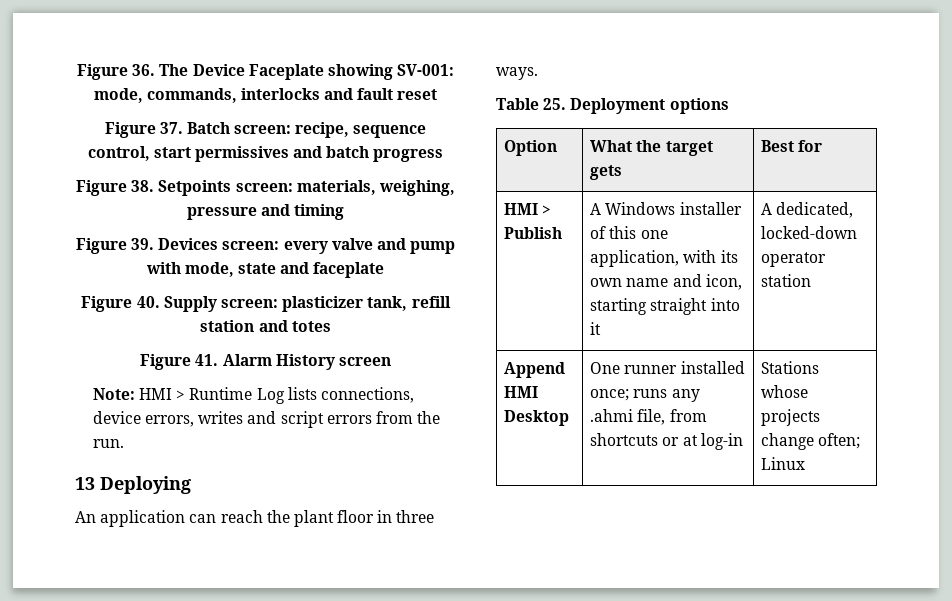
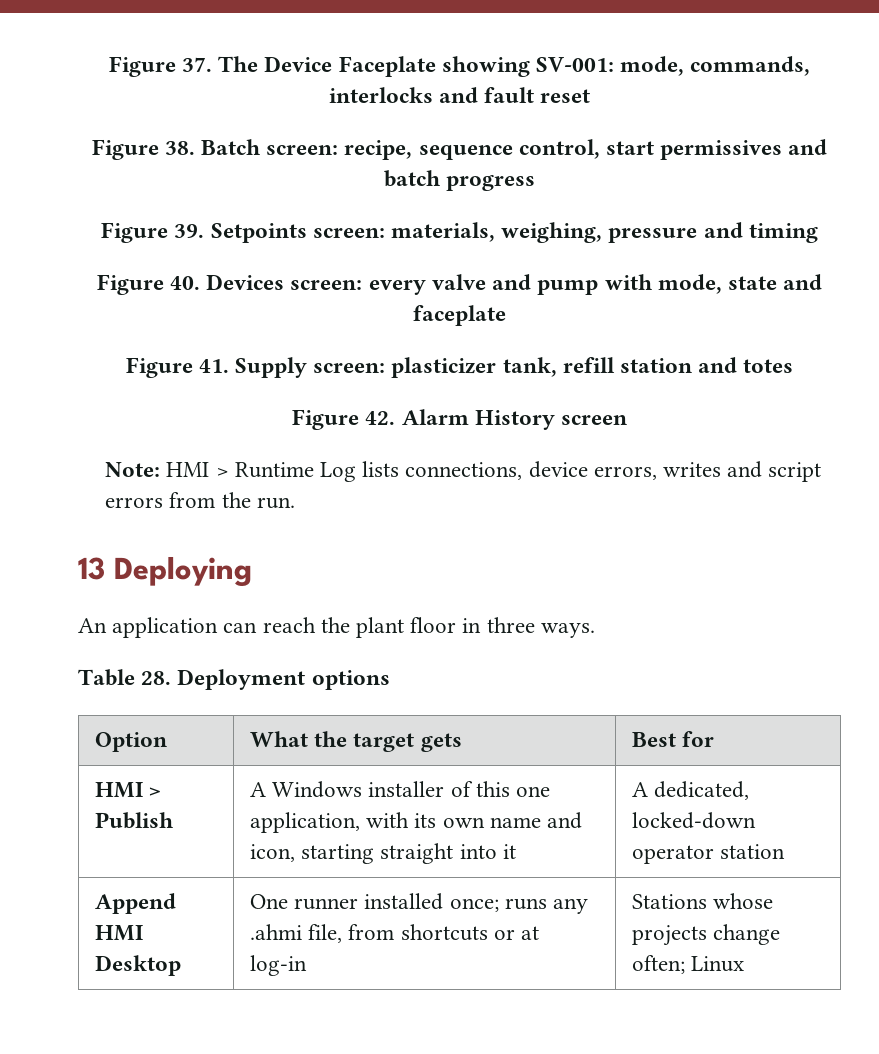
- Figure 36. The Device Faceplate showing SV-001: mode, commands, interlocks and fault reset
+ Figure 37. The Device Faceplate showing SV-001: mode, commands, interlocks and fault reset
- Figure 37. Batch screen: recipe, sequence control, start permissives and batch progress
+ Figure 38. Batch screen: recipe, sequence control, start permissives and batch progress
- Figure 38. Setpoints screen: materials, weighing, pressure and timing
+ Figure 39. Setpoints screen: materials, weighing, pressure and timing
- Figure 39. Devices screen: every valve and pump with mode, state and faceplate
+ Figure 40. Devices screen: every valve and pump with mode, state and faceplate
- Figure 40. Supply screen: plasticizer tank, refill station and totes
+ Figure 41. Supply screen: plasticizer tank, refill station and totes
- Figure 41. Alarm History screen
+ Figure 42. Alarm History screen
- Table 25. Deployment options
+ Table 28. Deployment options

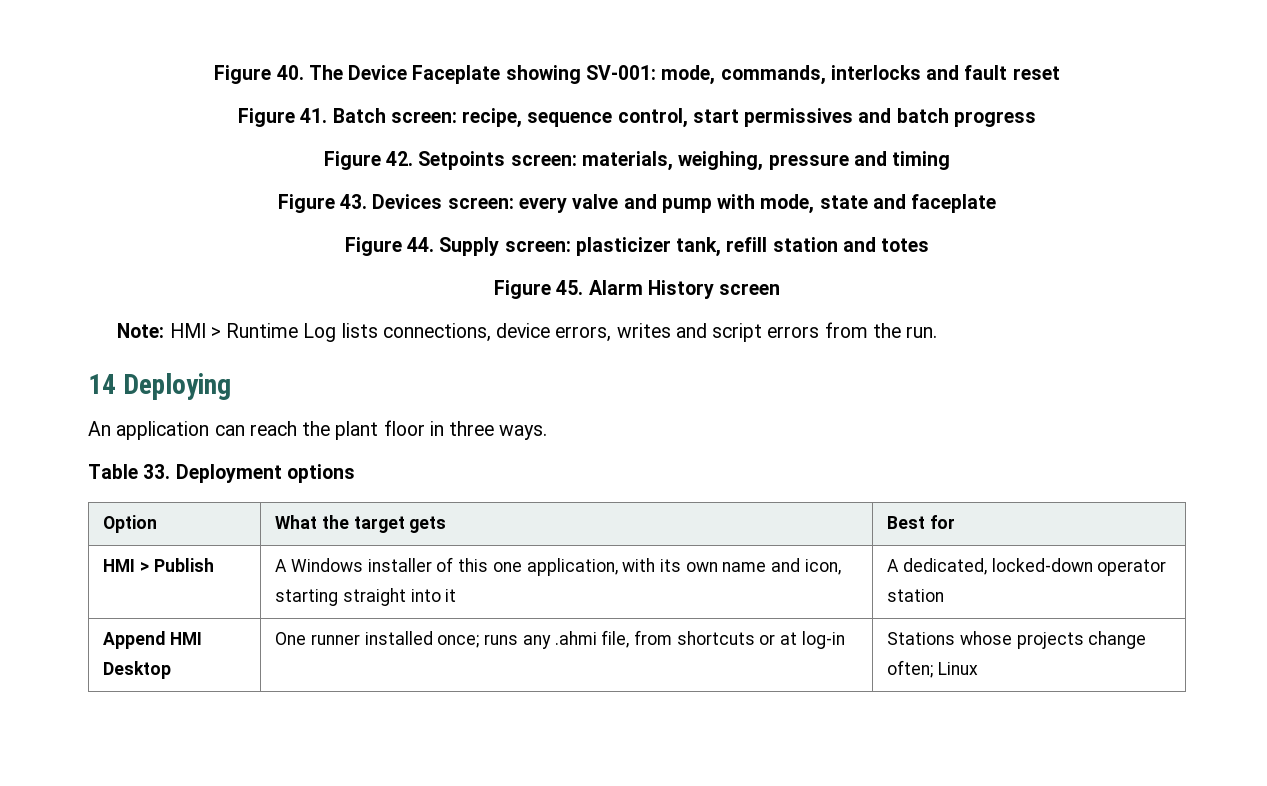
- Figure 37. The Device Faceplate showing SV-001: mode, commands, interlocks and fault reset
+ Figure 40. The Device Faceplate showing SV-001: mode, commands, interlocks and fault reset
- Figure 38. Batch screen: recipe, sequence control, start permissives and batch progress
+ Figure 41. Batch screen: recipe, sequence control, start permissives and batch progress
- Figure 39. Setpoints screen: materials, weighing, pressure and timing
+ Figure 42. Setpoints screen: materials, weighing, pressure and timing
- Figure 40. Devices screen: every valve and pump with mode, state and faceplate
+ Figure 43. Devices screen: every valve and pump with mode, state and faceplate
- Figure 41. Supply screen: plasticizer tank, refill station and totes
+ Figure 44. Supply screen: plasticizer tank, refill station and totes
- Figure 42. Alarm History screen
+ Figure 45. Alarm History screen
- 13 Deploying
+ 14 Deploying
- Table 28. Deployment options
+ Table 33. Deployment options

